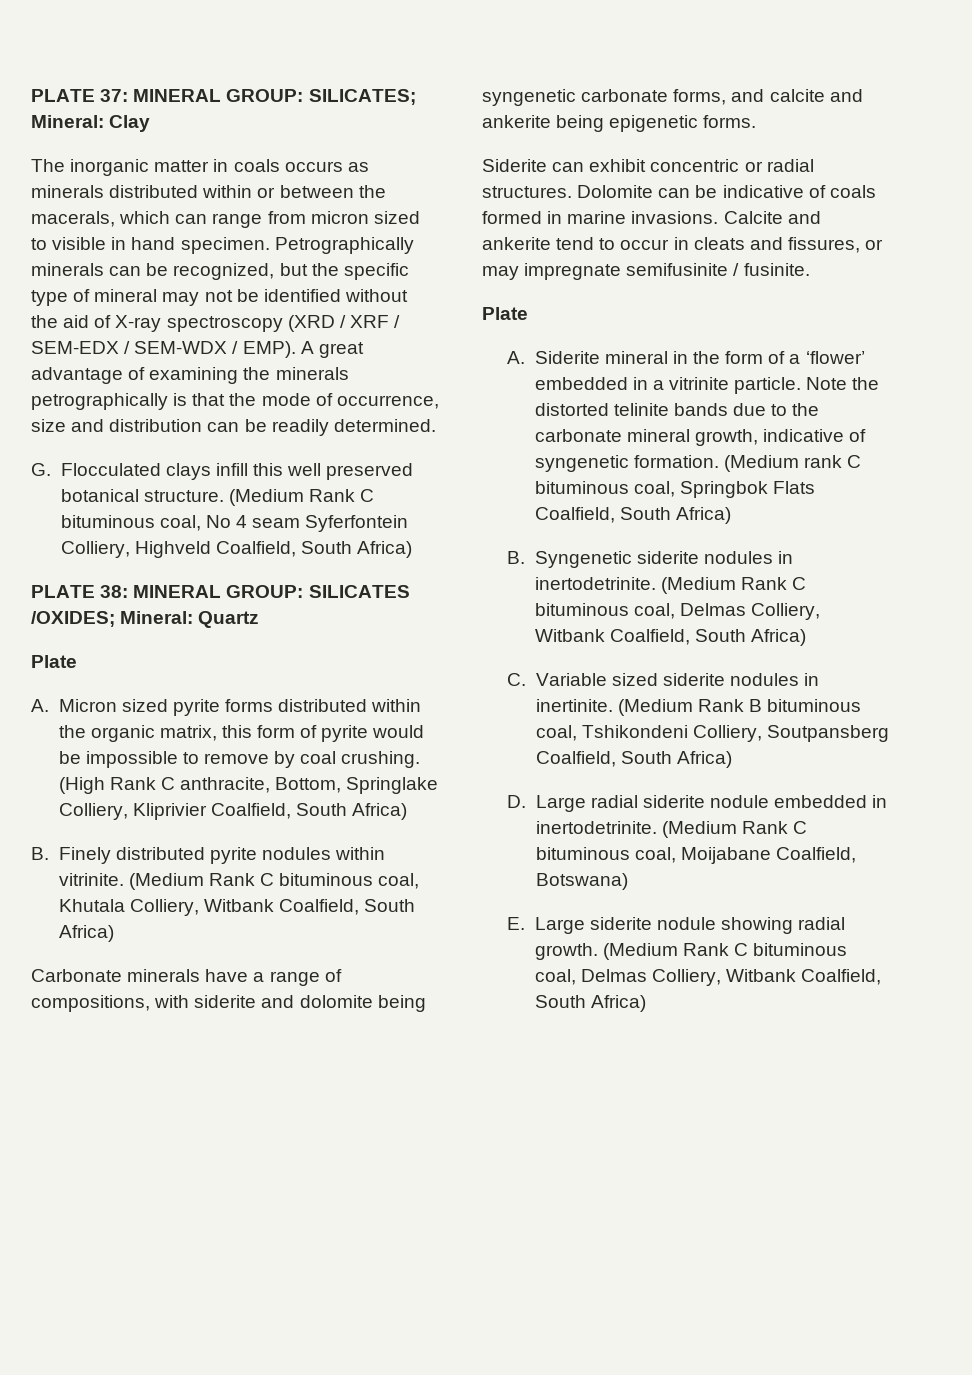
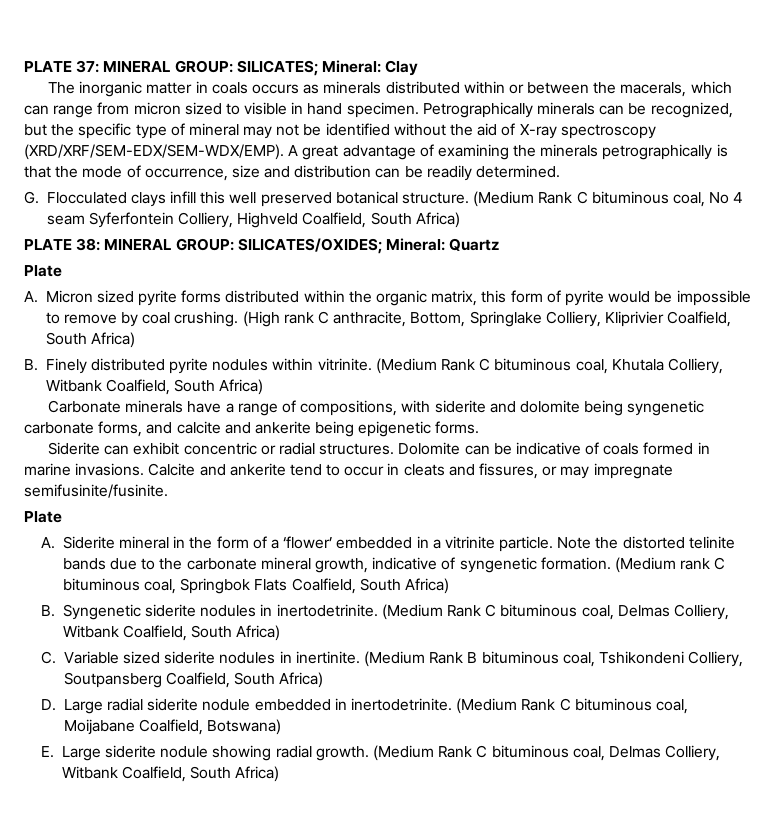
- Petrographically minerals can be recognized, but the specific type of mineral may not be identified without the aid of X-ray spectroscopy (XRD / XRF / SEM-EDX / SEM-WDX / EMP).
+ Petrographically minerals can be recognized, but the specific type of mineral may not be identified without the aid of X-ray spectroscopy (XRD/XRF/SEM-EDX/SEM-WDX/EMP).
- PLATE 38: MINERAL GROUP: SILICATES /OXIDES; Mineral: Quartz
+ PLATE 38: MINERAL GROUP: SILICATES/OXIDES; Mineral: Quartz
- (High Rank C anthracite, Bottom, Springlake Colliery, Kliprivier Coalfield, South Africa)
+ (High rank C anthracite, Bottom, Springlake Colliery, Kliprivier Coalfield, South Africa)
- Calcite and ankerite tend to occur in cleats and fissures, or may impregnate semifusinite / fusinite.
+ Calcite and ankerite tend to occur in cleats and fissures, or may impregnate semifusinite/fusinite.

